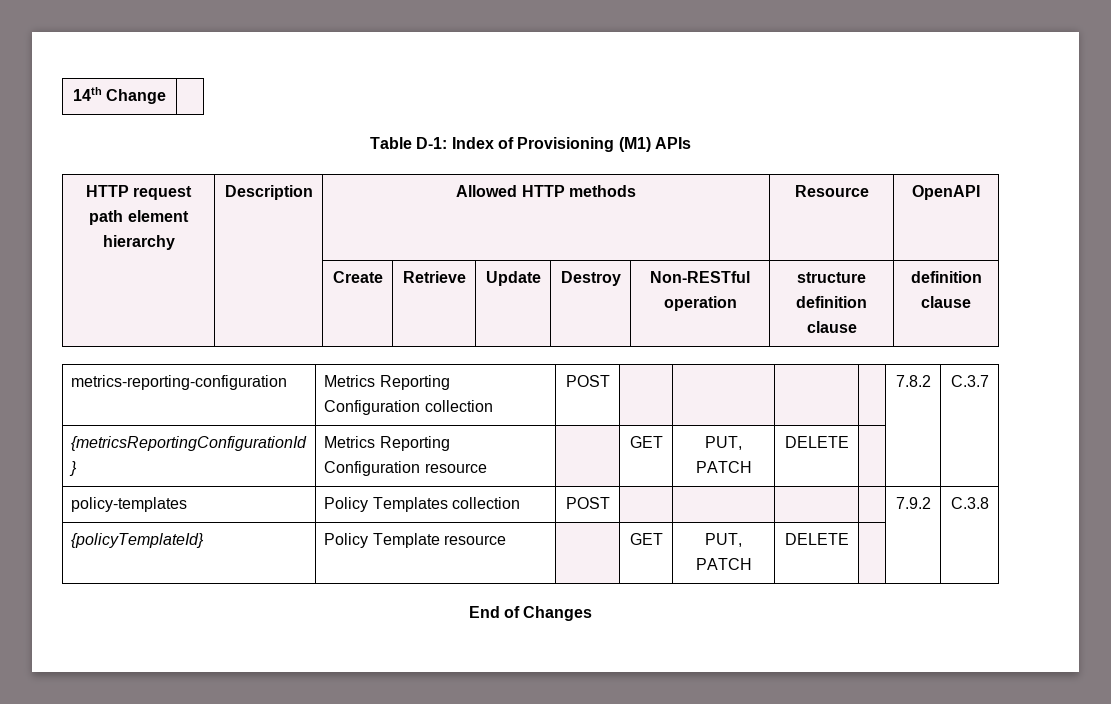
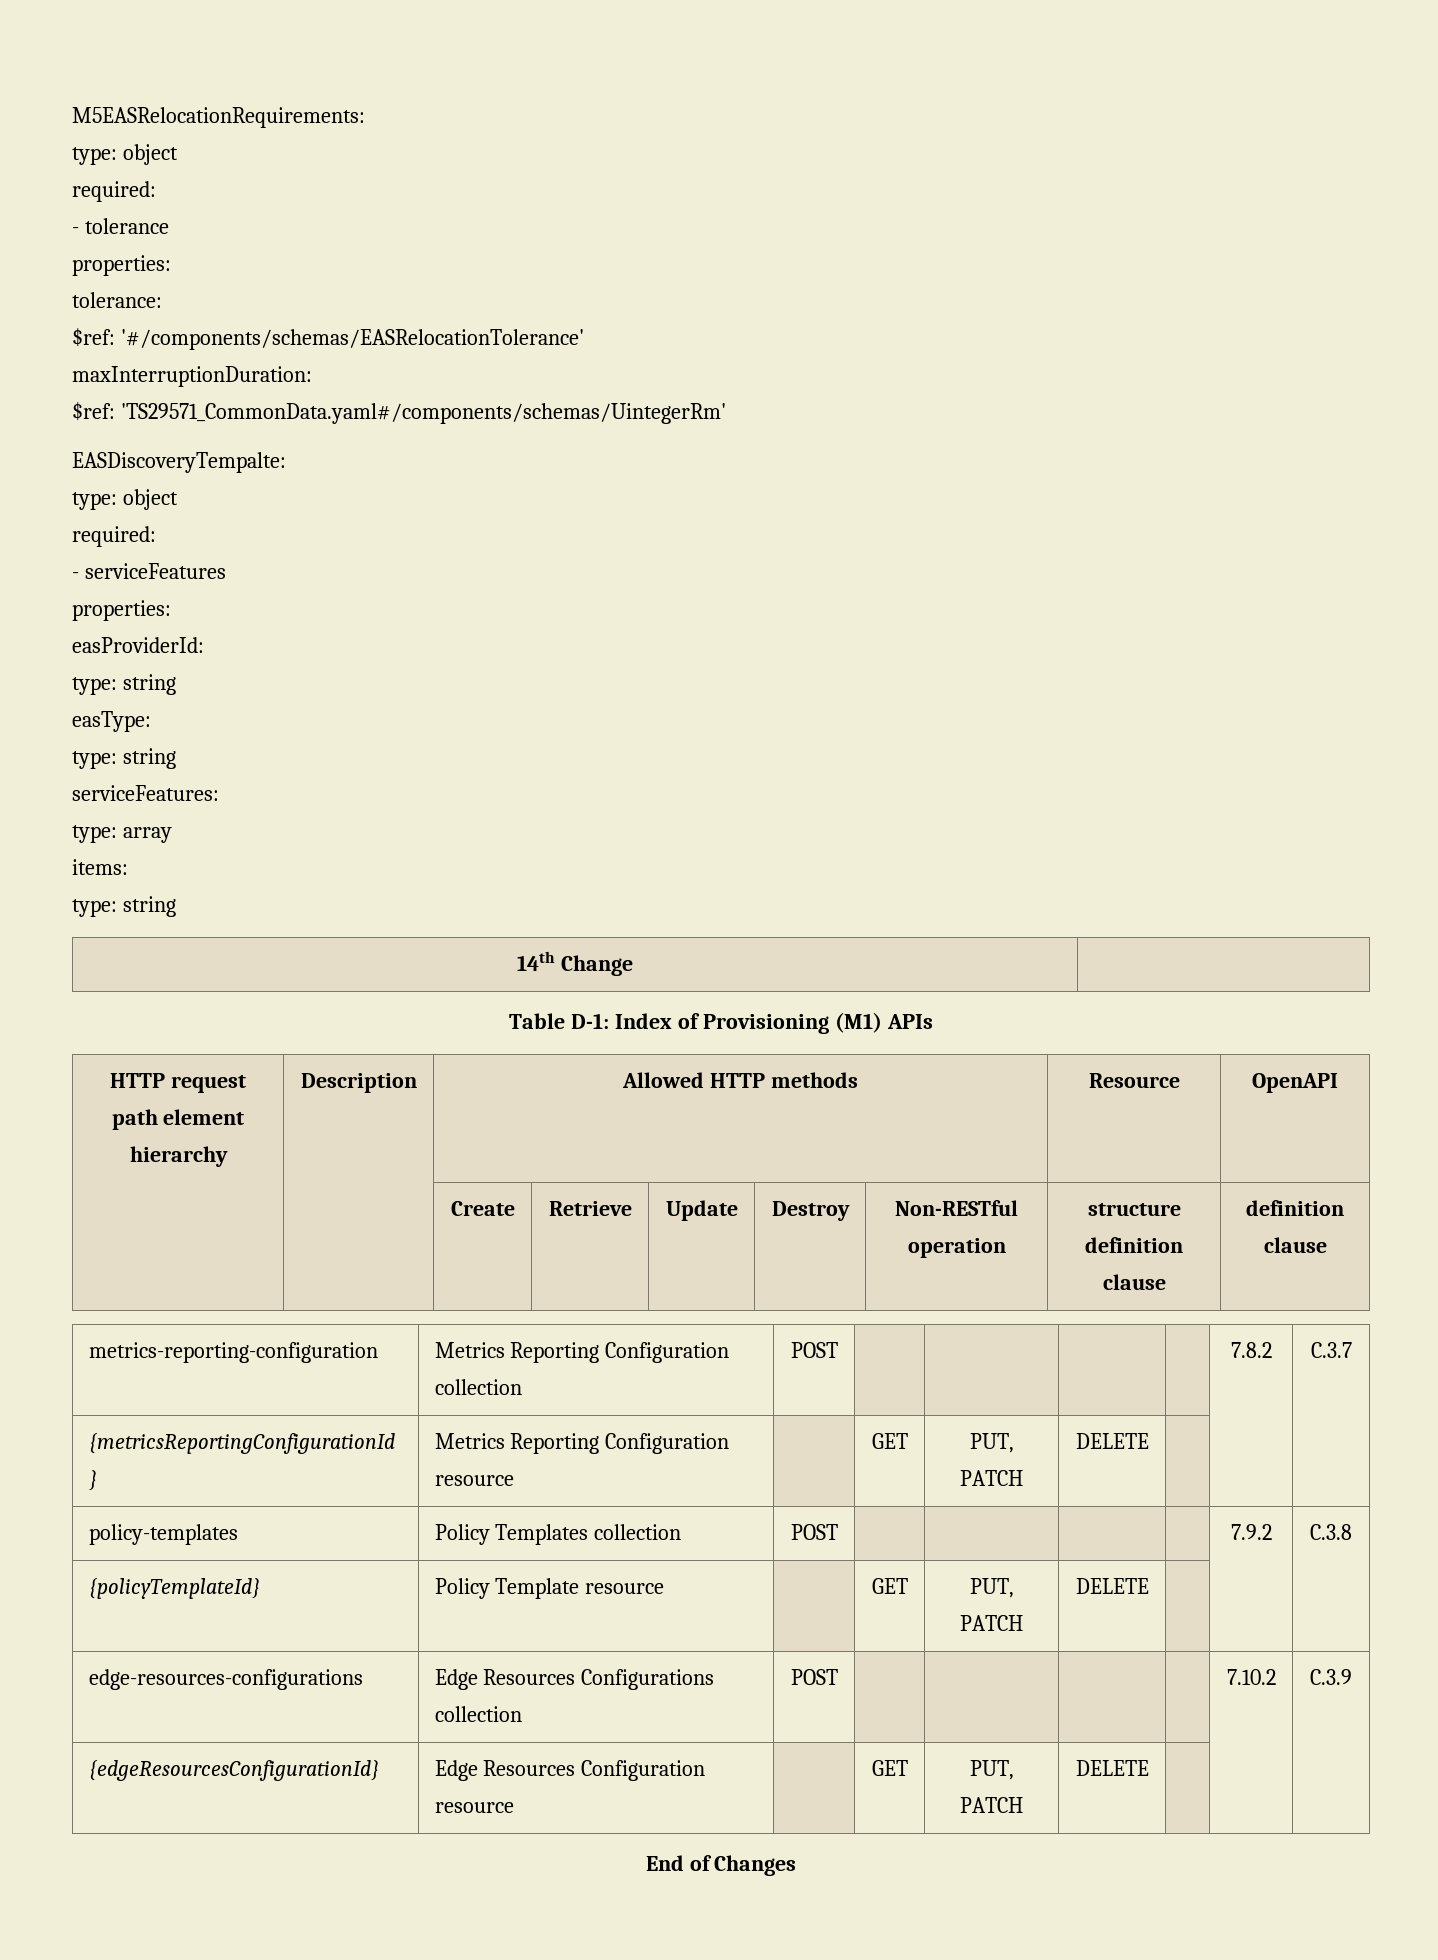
+ M5EASRelocationRequirements:
+ type: object
+ required:
+ - tolerance
+ properties:
+ tolerance:
+ $ref: '#/components/schemas/EASRelocationTolerance'
+ maxInterruptionDuration:
+ $ref: 'TS29571_CommonData.yaml#/components/schemas/UintegerRm'
+ EASDiscoveryTempalte:
+ type: object
+ required:
+ - serviceFeatures
+ properties:
+ easProviderId:
+ type: string
+ easType:
+ type: string
+ serviceFeatures:
+ type: array
+ items:
+ type: string
+ edge-resources-configurations | Edge Resources Configurations collection | POST | | | | | 7.10.2 | C.3.9
+ {edgeResourcesConfigurationId} | Edge Resources Configuration resource | | GET | PUT, PATCH | DELETE | | |

